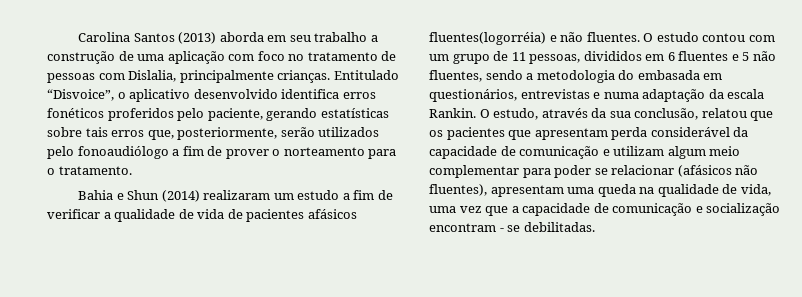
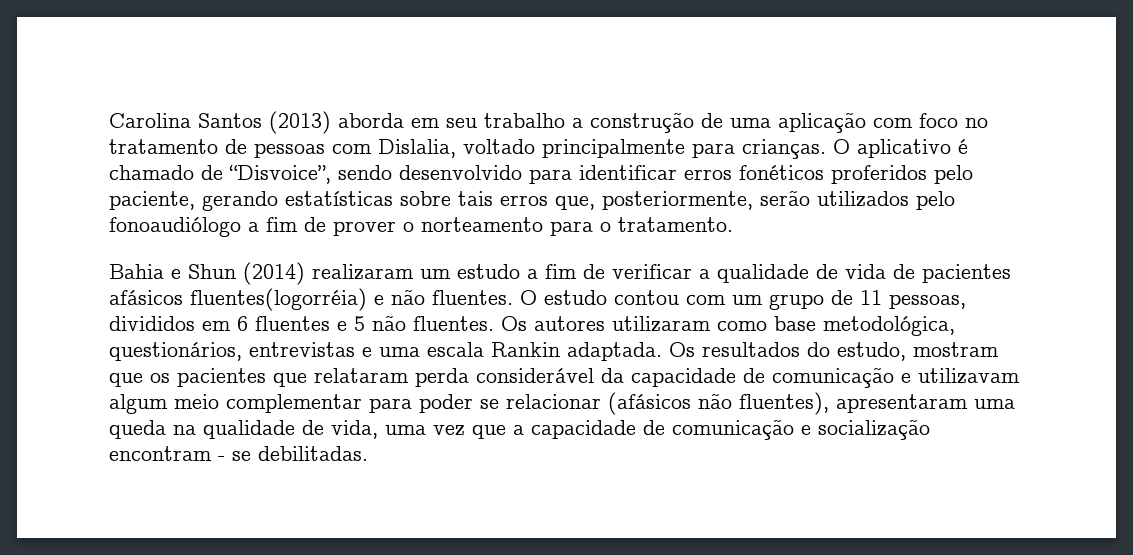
- Carolina Santos (2013) aborda em seu trabalho a construção de uma aplicação com foco no tratamento de pessoas com Dislalia, principalmente crianças. Entitulado “Disvoice”, o aplicativo desenvolvido identifica erros fonéticos proferidos pelo paciente, gerando estatísticas sobre tais erros que, posteriormente, serão utilizados pelo fonoaudiólogo a fim de prover o norteamento para o tratamento.
+ Carolina Santos (2013) aborda em seu trabalho a construção de uma aplicação com foco no tratamento de pessoas com Dislalia, voltado principalmente para crianças. O aplicativo é chamado de “Disvoice”, sendo desenvolvido para identificar erros fonéticos proferidos pelo paciente, gerando estatísticas sobre tais erros que, posteriormente, serão utilizados pelo fonoaudiólogo a fim de prover o norteamento para o tratamento.
- O estudo contou com um grupo de 11 pessoas, divididos em 6 fluentes e 5 não fluentes, sendo a metodologia do embasada em questionários, entrevistas e numa adaptação da escala Rankin. O estudo, através da sua conclusão, relatou que os pacientes que apresentam perda considerável da capacidade de comunicação e utilizam algum meio complementar para poder se relacionar (afásicos não fluentes), apresentam uma queda na qualidade de vida, uma vez que a capacidade de comunicação e socialização encontram - se debilitadas.
+ O estudo contou com um grupo de 11 pessoas, divididos em 6 fluentes e 5 não fluentes. Os autores utilizaram como base metodológica, questionários, entrevistas e uma escala Rankin adaptada. Os resultados do estudo, mostram que os pacientes que relataram perda considerável da capacidade de comunicação e utilizavam algum meio complementar para poder se relacionar (afásicos não fluentes), apresentaram uma queda na qualidade de vida, uma vez que a capacidade de comunicação e socialização encontram - se debilitadas.

